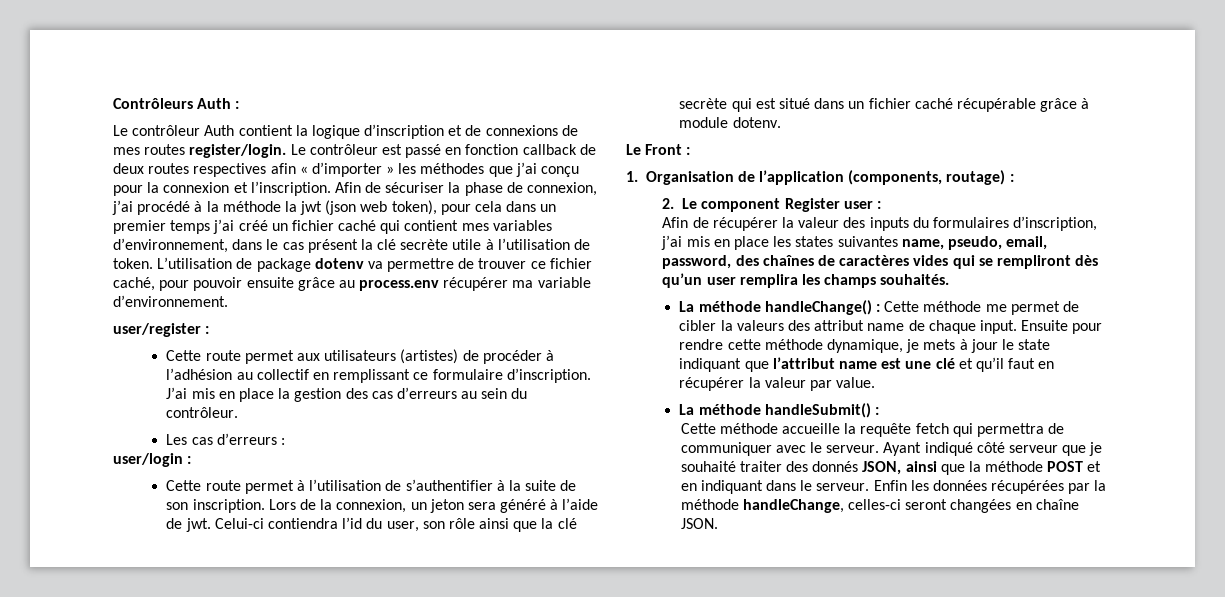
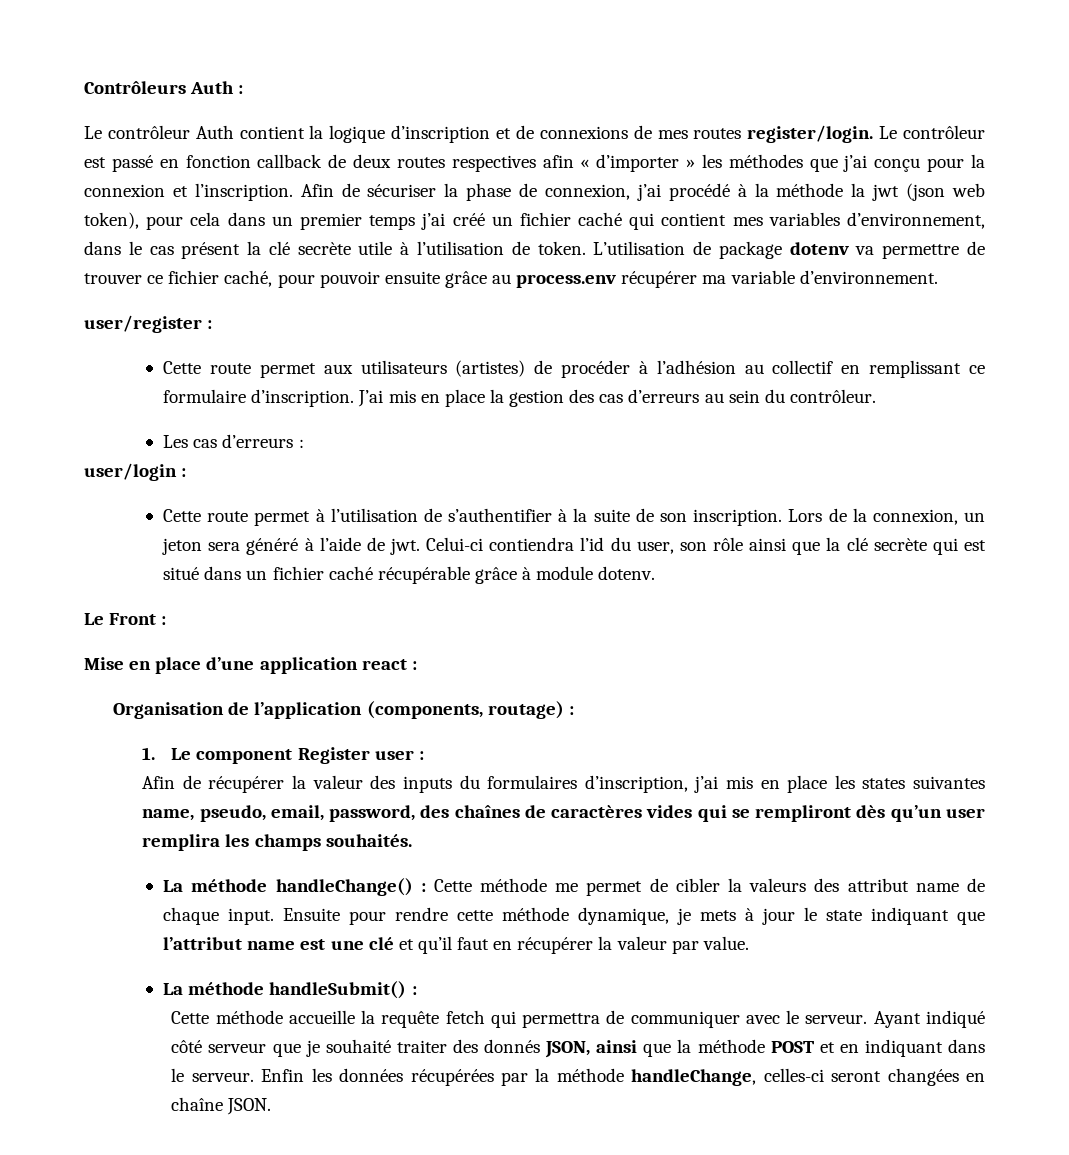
- 1. Organisation de l’application (components, routage) :
+ Mise en place d’une application react :
+ Organisation de l’application (components, routage) :
- 2. Le component Register user :
+ 1. Le component Register user :

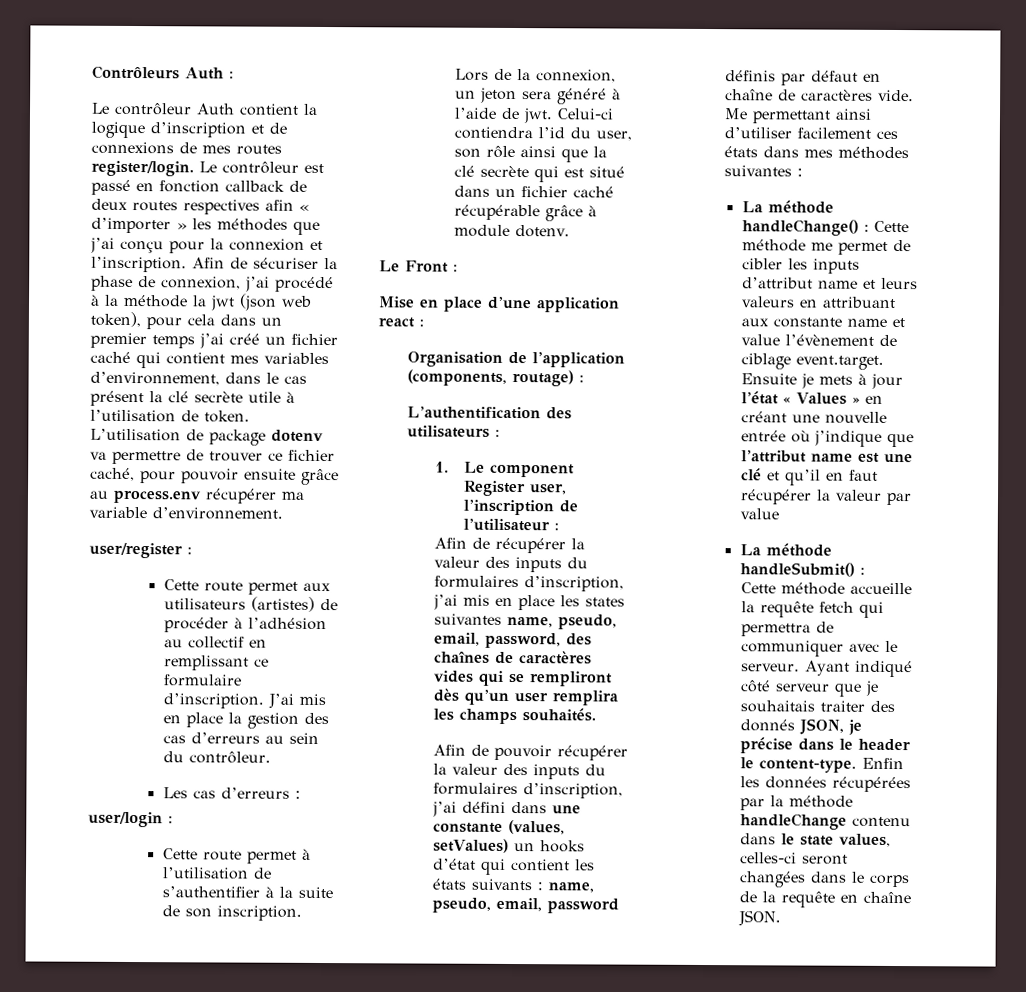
+ L’authentification des utilisateurs :
- 1. Le component Register user :
+ 1. Le component Register user, l’inscription de l’utilisateur :
+ Afin de pouvoir récupérer la valeur des inputs du formulaires d’inscription, j’ai défini dans une constante (values, setValues) un hooks d’état qui contient les états suivants : name, pseudo, email, password définis par défaut en chaîne de caractères vide. Me permettant ainsi d’utiliser facilement ces états dans mes méthodes suivantes :
- La méthode handleChange() : Cette méthode me permet de cibler la valeurs des attribut name de chaque input. Ensuite pour rendre cette méthode dynamique, je mets à jour le state indiquant que l’attribut name est une clé et qu’il faut en récupérer la valeur par value.
+ La méthode handleChange() : Cette méthode me permet de cibler les inputs d’attribut name et leurs valeurs en attribuant aux constante name et value l’évènement de ciblage event.target. Ensuite je mets à jour l’état « Values » en créant une nouvelle entrée où j’indique que l’attribut name est une clé et qu’il en faut récupérer la valeur par value
- Ayant indiqué côté serveur que je souhaité traiter des donnés JSON, ainsi que la méthode POST et en indiquant dans le serveur.
+ Ayant indiqué côté serveur que je souhaitais traiter des donnés JSON, je précise dans le header le content-type.
- Enfin les données récupérées par la méthode handleChange, celles-ci seront changées en chaîne JSON.
+ Enfin les données récupérées par la méthode handleChange contenu dans le state values, celles-ci seront changées dans le corps de la requête en chaîne JSON.

